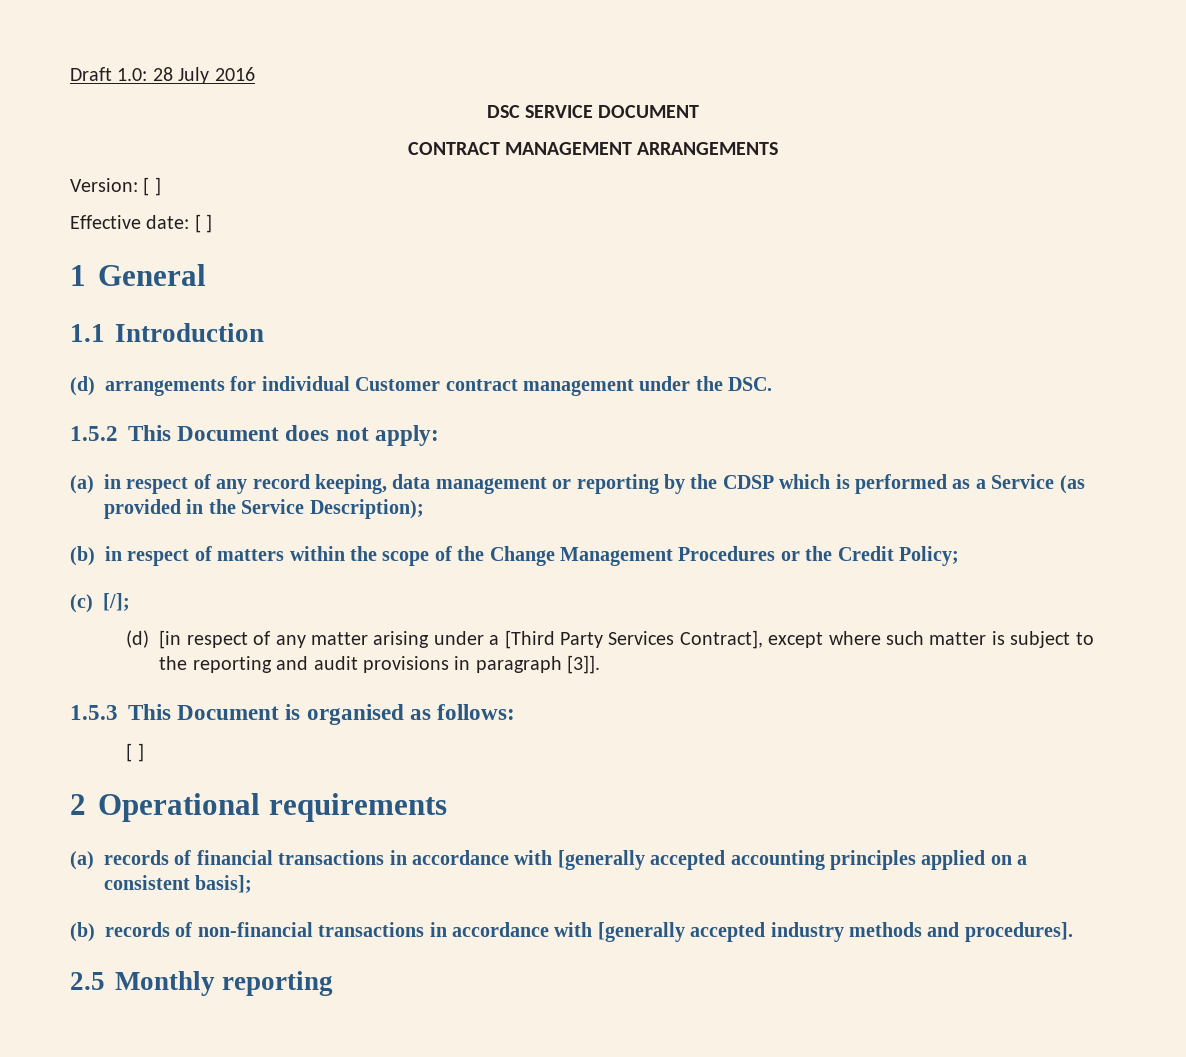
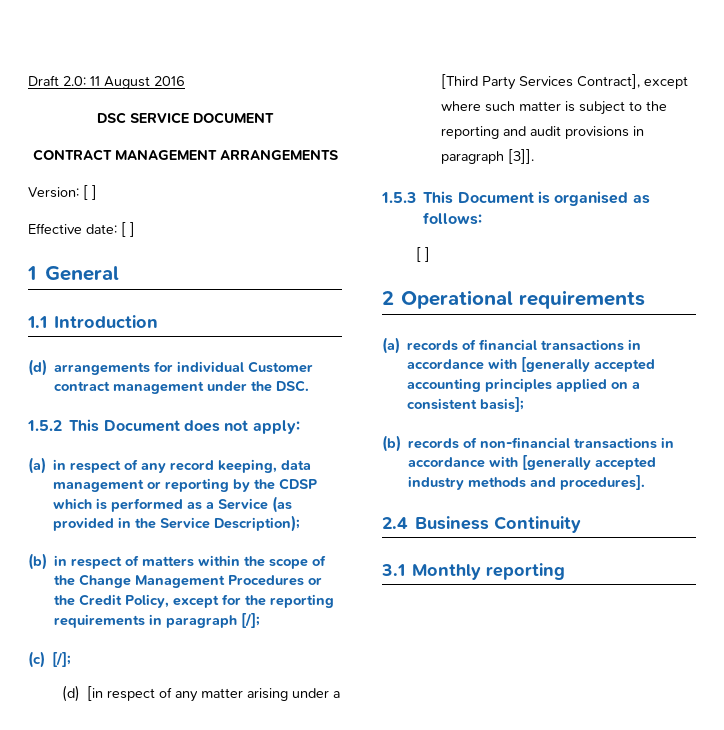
- Draft 1.0: 28 July 2016
+ Draft 2.0: 11 August 2016
- (b) in respect of matters within the scope of the Change Management Procedures or the Credit Policy;
+ (b) in respect of matters within the scope of the Change Management Procedures or the Credit Policy, except for the reporting requirements in paragraph [/];
- 2.5 Monthly reporting
+ 2.4 Business Continuity
+ 3.1 Monthly reporting

